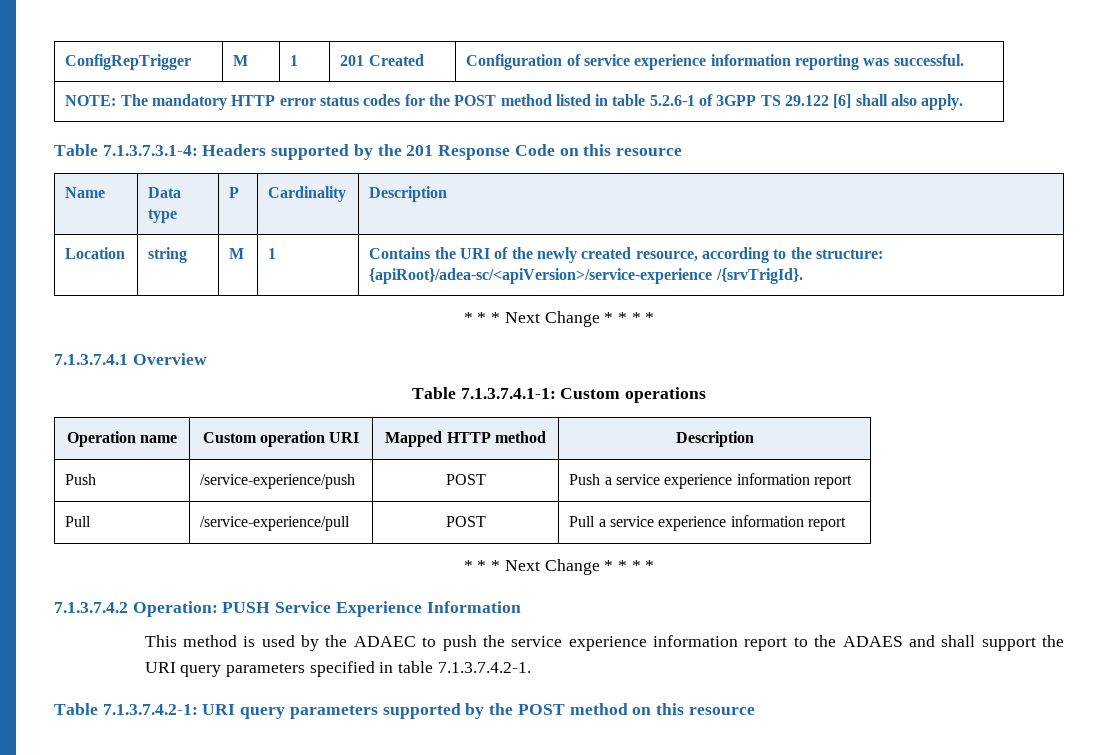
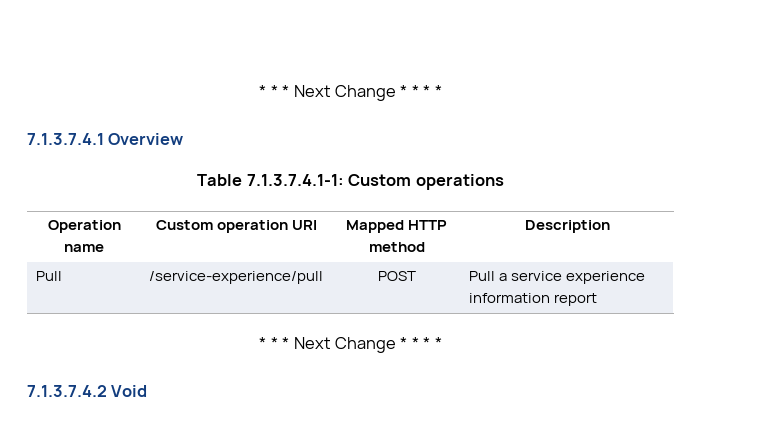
- ConfigRepTrigger | M | 1 | 201 Created | Configuration of service experience information reporting was successful.
- NOTE: The mandatory HTTP error status codes for the POST method listed in table 5.2.6-1 of 3GPP TS 29.122 [6] shall also apply.
- Table 7.1.3.7.3.1-4: Headers supported by the 201 Response Code on this resource
- Name | Data type | P | Cardinality | Description
- Location | string | M | 1 | Contains the URI of the newly created resource, according to the structure: {apiRoot}/adea-sc/<apiVersion>/service-experience /{srvTrigId}.
- Push | /service-experience/push | POST | Push a service experience information report
- 7.1.3.7.4.2 Operation: PUSH Service Experience Information
- This method is used by the ADAEC to push the service experience information report to the ADAES and shall support the URI query parameters specified in table 7.1.3.7.4.2-1.
- Table 7.1.3.7.4.2-1: URI query parameters supported by the POST method on this resource
+ 7.1.3.7.4.2 Void

